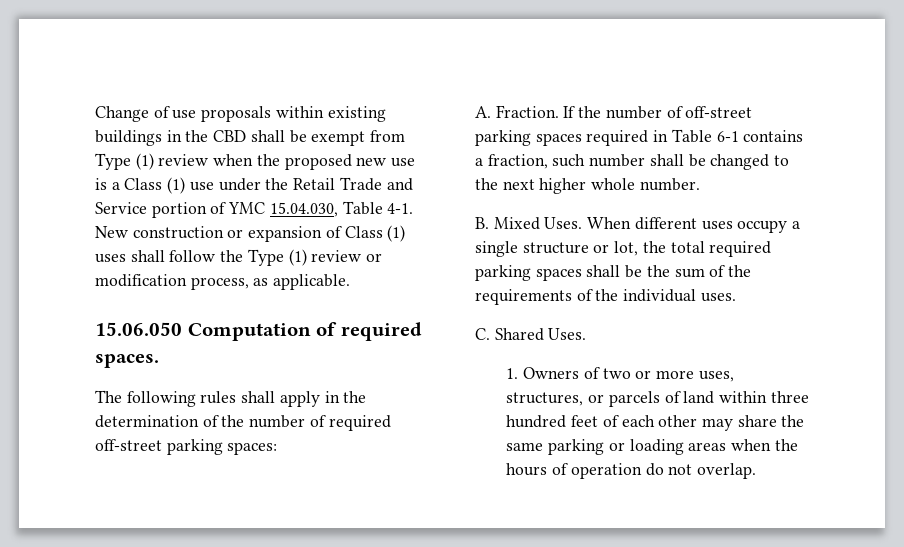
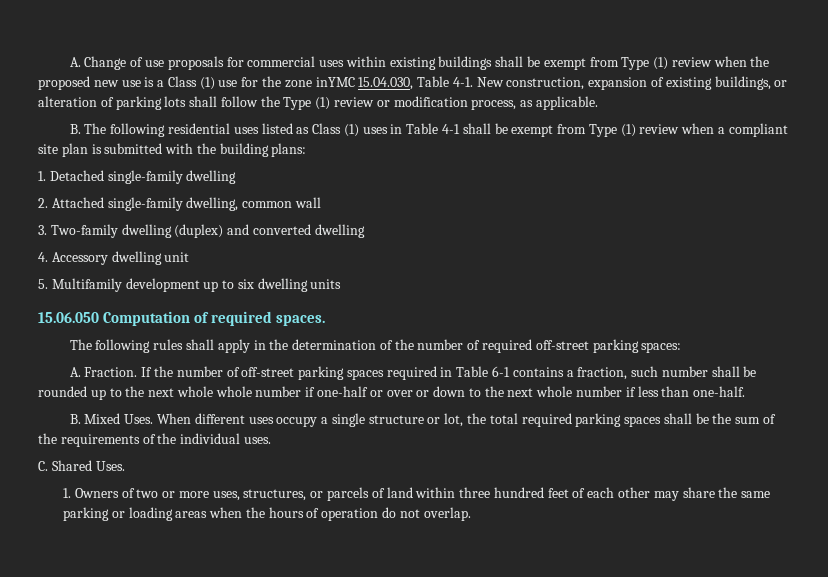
- Change of use proposals within existing buildings in the CBD shall be exempt from Type (1) review when the proposed new use is a Class (1) use under the Retail Trade and Service portion of YMC 15.04.030, Table 4-1. New construction or expansion of Class (1) uses shall follow the Type (1) review or modification process, as applicable.
+ A. Change of use proposals for commercial uses within existing buildings shall be exempt from Type (1) review when the proposed new use is a Class (1) use for the zone inYMC 15.04.030, Table 4-1. New construction, expansion of existing buildings, or alteration of parking lots shall follow the Type (1) review or modification process, as applicable.
+ B. The following residential uses listed as Class (1) uses in Table 4-1 shall be exempt from Type (1) review when a compliant site plan is submitted with the building plans:
+ 1. Detached single-family dwelling
+ 2. Attached single-family dwelling, common wall
+ 3. Two-family dwelling (duplex) and converted dwelling
+ 4. Accessory dwelling unit
+ 5. Multifamily development up to six dwelling units
- If the number of off-street parking spaces required in Table 6-1 contains a fraction, such number shall be changed to the next higher whole number.
+ If the number of off-street parking spaces required in Table 6-1 contains a fraction, such number shall be rounded up to the next whole whole number if one-half or over or down to the next whole number if less than one-half.

